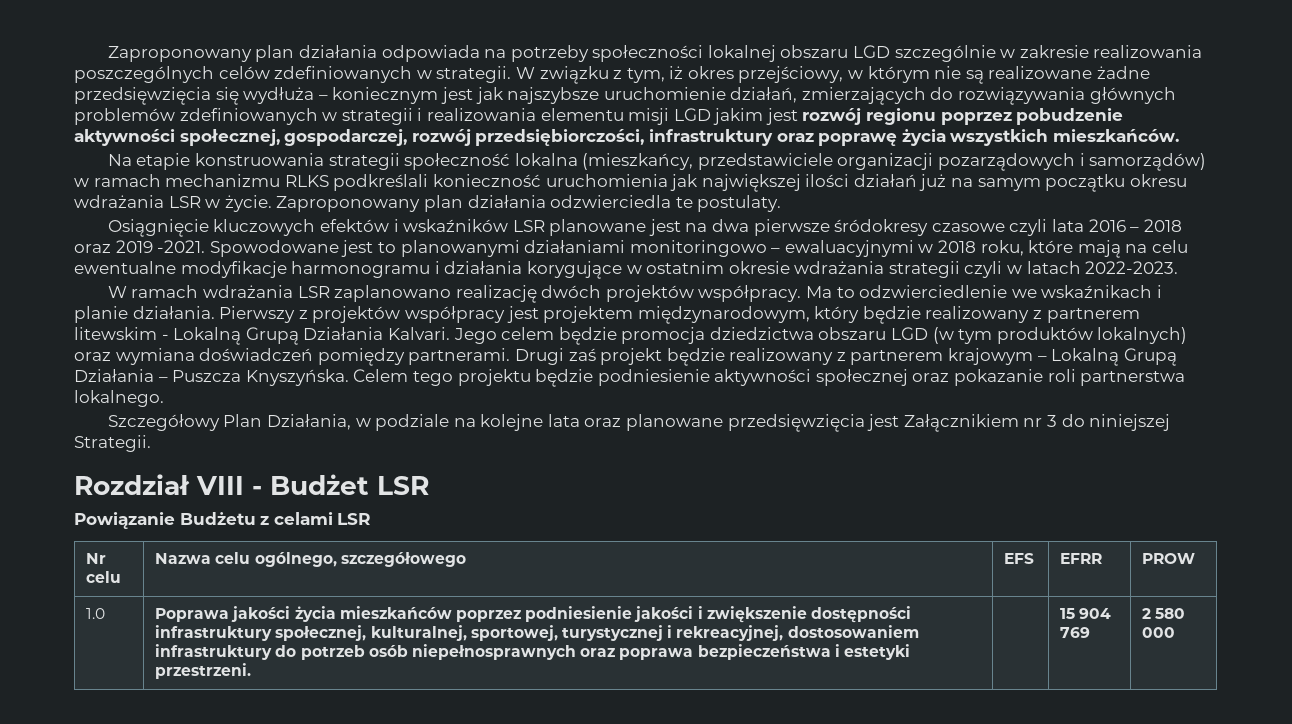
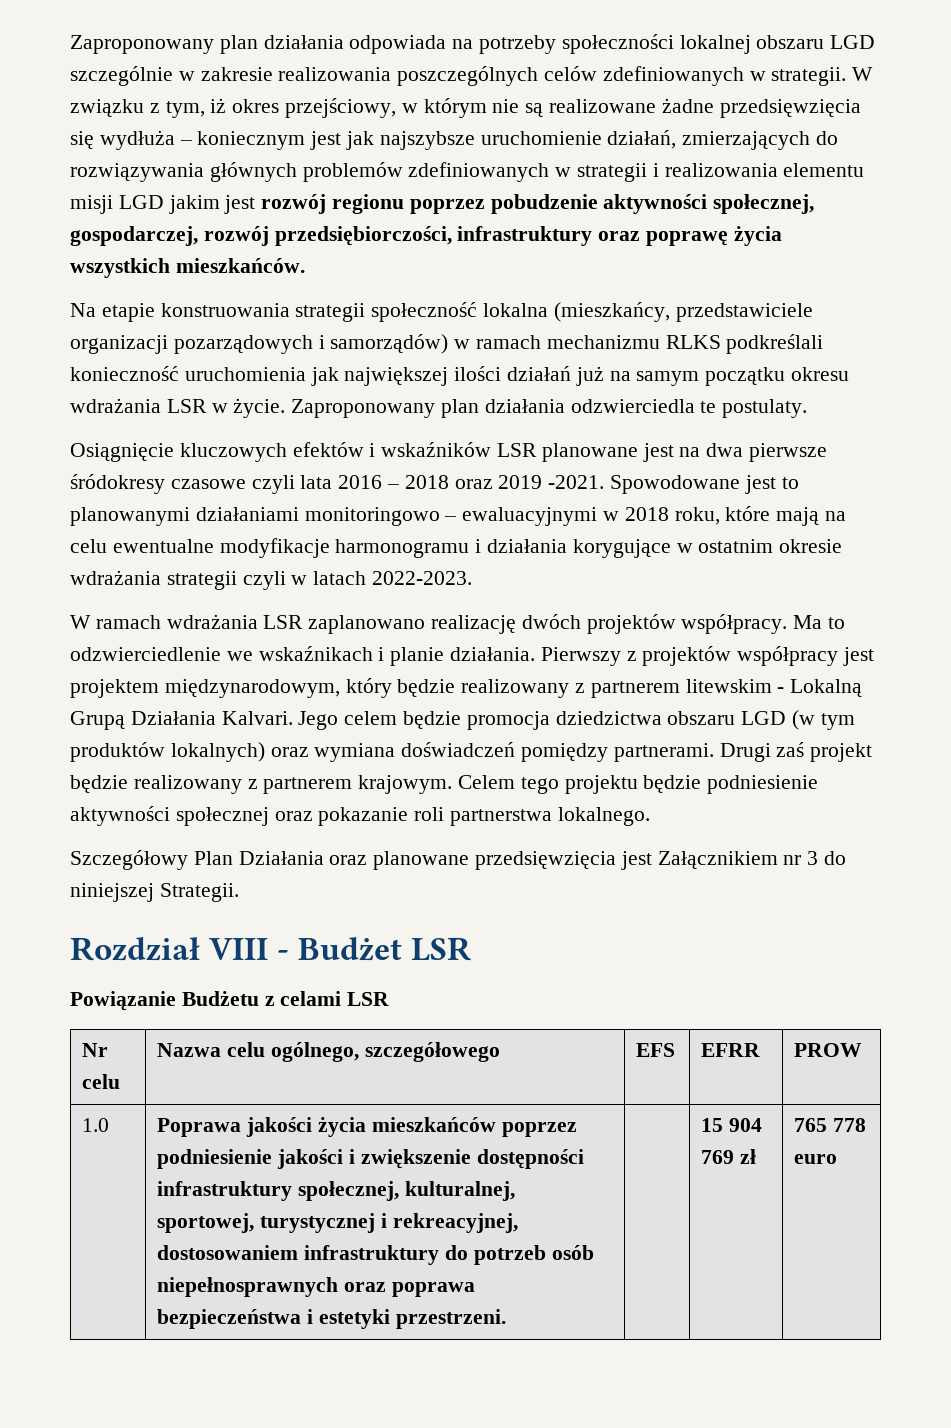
- Drugi zaś projekt będzie realizowany z partnerem krajowym – Lokalną Grupą Działania – Puszcza Knyszyńska.
+ Drugi zaś projekt będzie realizowany z partnerem krajowym.
- Szczegółowy Plan Działania, w podziale na kolejne lata oraz planowane przedsięwzięcia jest Załącznikiem nr 3 do niniejszej Strategii.
+ Szczegółowy Plan Działania oraz planowane przedsięwzięcia jest Załącznikiem nr 3 do niniejszej Strategii.
- 1.0 | Poprawa jakości życia mieszkańców poprzez podniesienie jakości i zwiększenie dostępności infrastruktury społecznej, kulturalnej, sportowej, turystycznej i rekreacyjnej, dostosowaniem infrastruktury do potrzeb osób niepełnosprawnych oraz poprawa bezpieczeństwa i estetyki przestrzeni. | | 15 904 769 | 2 580 000
+ 1.0 | Poprawa jakości życia mieszkańców poprzez podniesienie jakości i zwiększenie dostępności infrastruktury społecznej, kulturalnej, sportowej, turystycznej i rekreacyjnej, dostosowaniem infrastruktury do potrzeb osób niepełnosprawnych oraz poprawa bezpieczeństwa i estetyki przestrzeni. | | 15 904 769 zł | 765 778 euro

